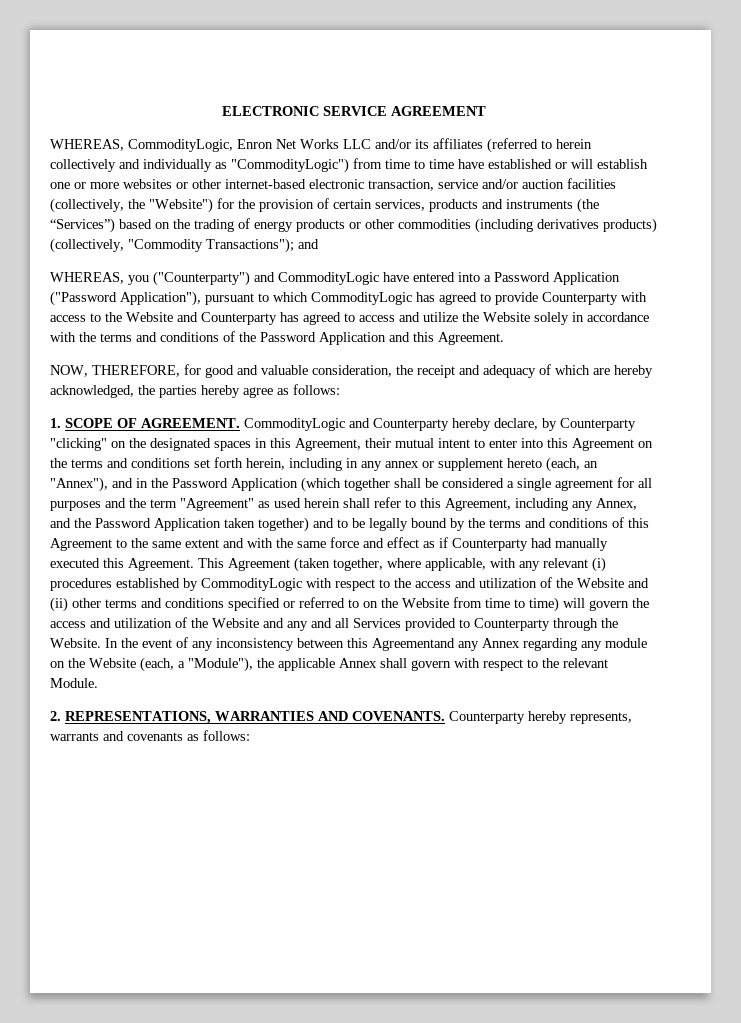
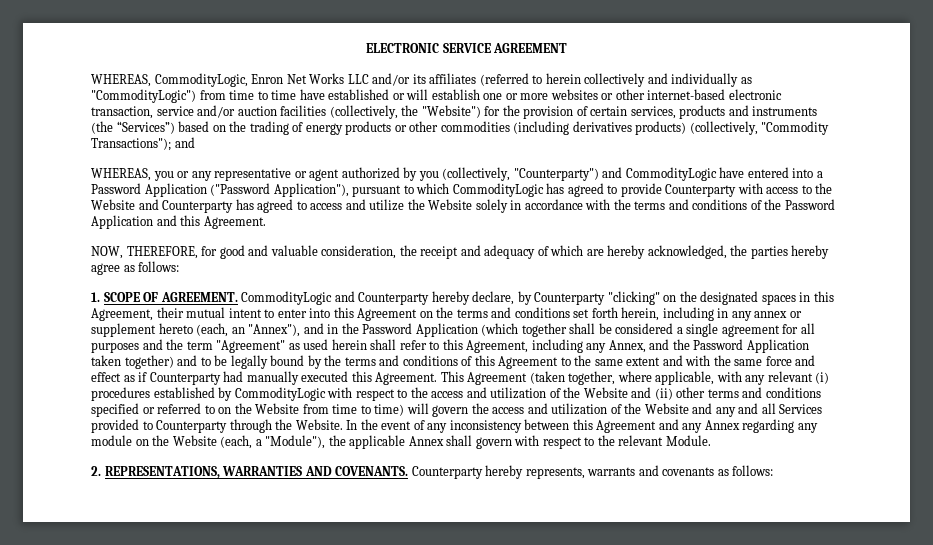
- WHEREAS, you ("Counterparty") and CommodityLogic have entered into a Password Application ("Password Application"), pursuant to which CommodityLogic has agreed to provide Counterparty with access to the Website and Counterparty has agreed to access and utilize the Website solely in accordance with the terms and conditions of the Password Application and this Agreement.
+ WHEREAS, you or any representative or agent authorized by you (collectively, "Counterparty") and CommodityLogic have entered into a Password Application ("Password Application"), pursuant to which CommodityLogic has agreed to provide Counterparty with access to the Website and Counterparty has agreed to access and utilize the Website solely in accordance with the terms and conditions of the Password Application and this Agreement.
- In the event of any inconsistency between this Agreementand any Annex regarding any module on the Website (each, a "Module"), the applicable Annex shall govern with respect to the relevant Module.
+ In the event of any inconsistency between this Agreement and any Annex regarding any module on the Website (each, a "Module"), the applicable Annex shall govern with respect to the relevant Module.

